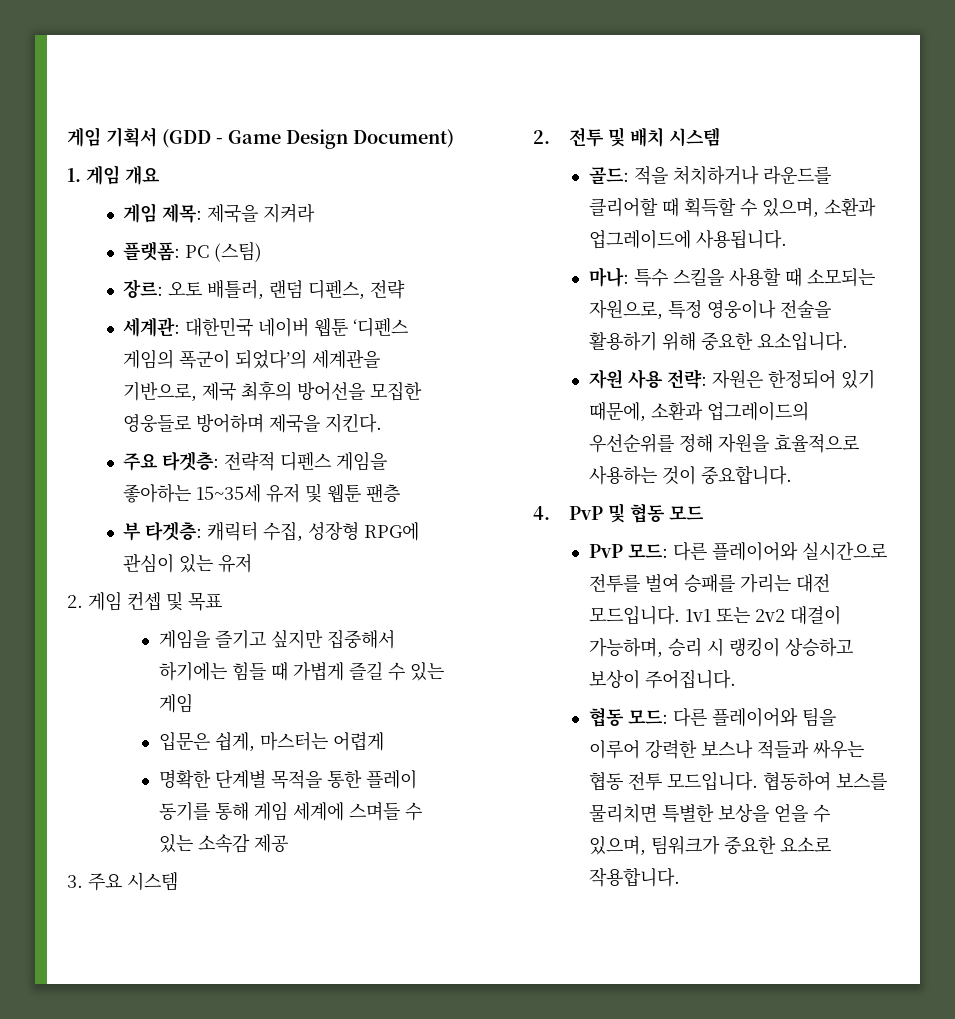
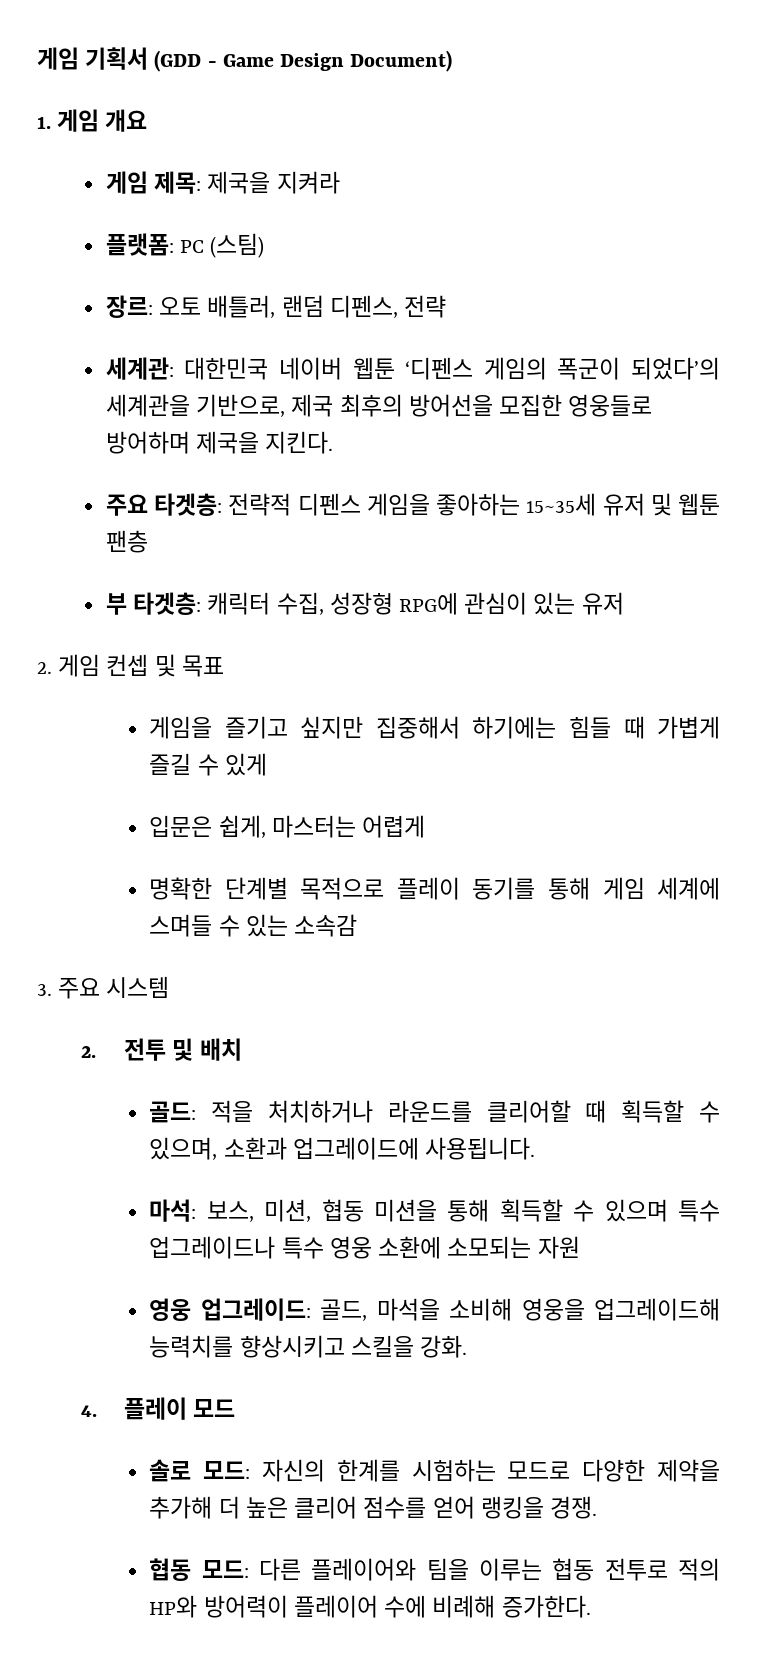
- 게임을 즐기고 싶지만 집중해서 하기에는 힘들 때 가볍게 즐길 수 있는 게임
+ 게임을 즐기고 싶지만 집중해서 하기에는 힘들 때 가볍게 즐길 수 있게
- 명확한 단계별 목적을 통한 플레이 동기를 통해 게임 세계에 스며들 수 있는 소속감 제공
+ 명확한 단계별 목적으로 플레이 동기를 통해 게임 세계에 스며들 수 있는 소속감
- 2. 전투 및 배치 시스템
+ 2. 전투 및 배치
- 마나: 특수 스킬을 사용할 때 소모되는 자원으로, 특정 영웅이나 전술을 활용하기 위해 중요한 요소입니다.
- 자원 사용 전략: 자원은 한정되어 있기 때문에, 소환과 업그레이드의 우선순위를 정해 자원을 효율적으로 사용하는 것이 중요합니다.
- 4. PvP 및 협동 모드
- PvP 모드: 다른 플레이어와 실시간으로 전투를 벌여 승패를 가리는 대전 모드입니다. 1v1 또는 2v2 대결이 가능하며, 승리 시 랭킹이 상승하고 보상이 주어집니다.
+ 마석: 보스, 미션, 협동 미션을 통해 획득할 수 있으며 특수 업그레이드나 특수 영웅 소환에 소모되는 자원
+ 영웅 업그레이드: 골드, 마석을 소비해 영웅을 업그레이드해 능력치를 향상시키고 스킬을 강화.
+ 4. 플레이 모드
+ 솔로 모드: 자신의 한계를 시험하는 모드로 다양한 제약을 추가해 더 높은 클리어 점수를 얻어 랭킹을 경쟁.
- 협동 모드: 다른 플레이어와 팀을 이루어 강력한 보스나 적들과 싸우는 협동 전투 모드입니다. 협동하여 보스를 물리치면 특별한 보상을 얻을 수 있으며, 팀워크가 중요한 요소로 작용합니다.
+ 협동 모드: 다른 플레이어와 팀을 이루는 협동 전투로 적의 HP와 방어력이 플레이어 수에 비례해 증가한다.

